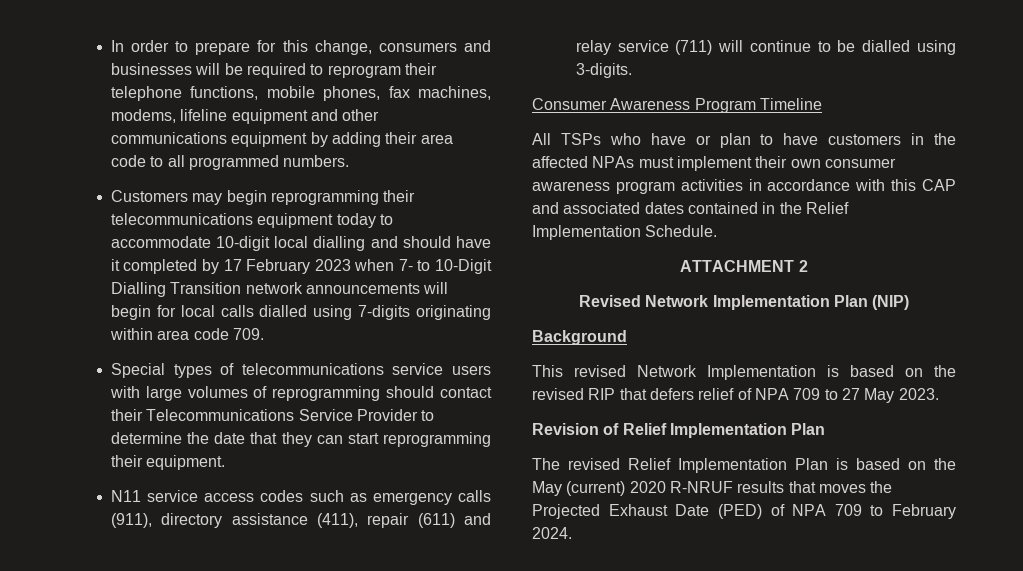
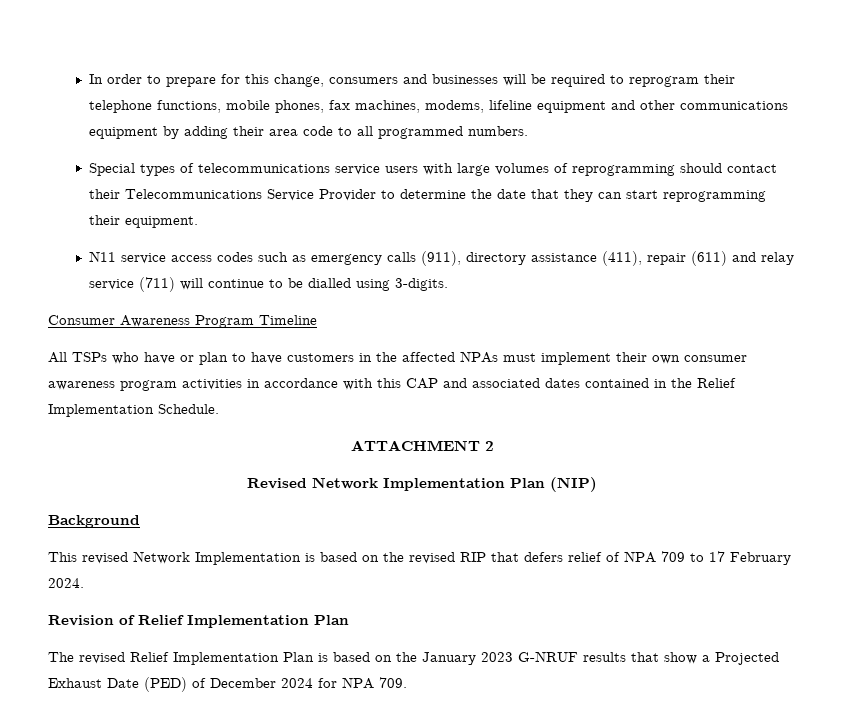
- Customers may begin reprogramming their telecommunications equipment today to accommodate 10-digit local dialling and should have it completed by 17 February 2023 when 7- to 10-Digit Dialling Transition network announcements will begin for local calls dialled using 7-digits originating within area code 709.
- This revised Network Implementation is based on the revised RIP that defers relief of NPA 709 to 27 May 2023.
+ This revised Network Implementation is based on the revised RIP that defers relief of NPA 709 to 17 February 2024.
- The revised Relief Implementation Plan is based on the May (current) 2020 R-NRUF results that moves the Projected Exhaust Date (PED) of NPA 709 to February 2024.
+ The revised Relief Implementation Plan is based on the January 2023 G-NRUF results that show a Projected Exhaust Date (PED) of December 2024 for NPA 709.

